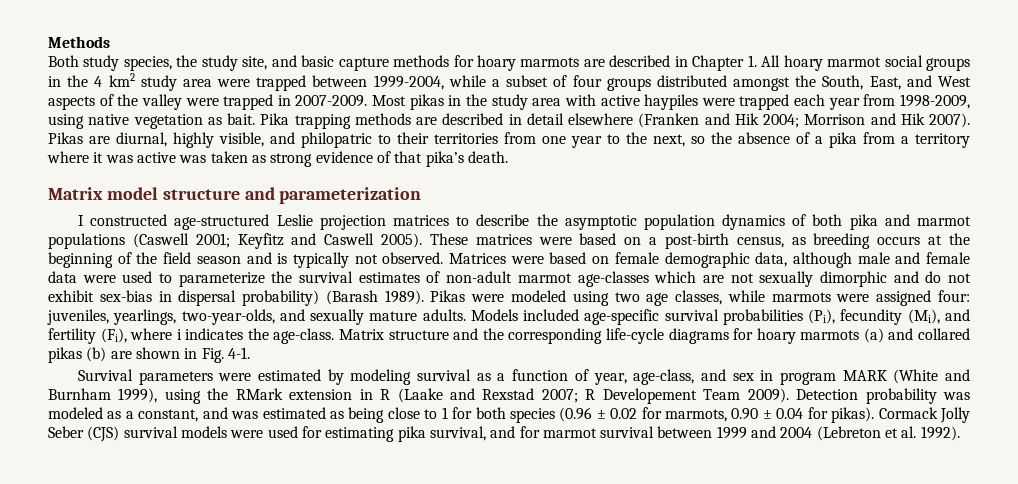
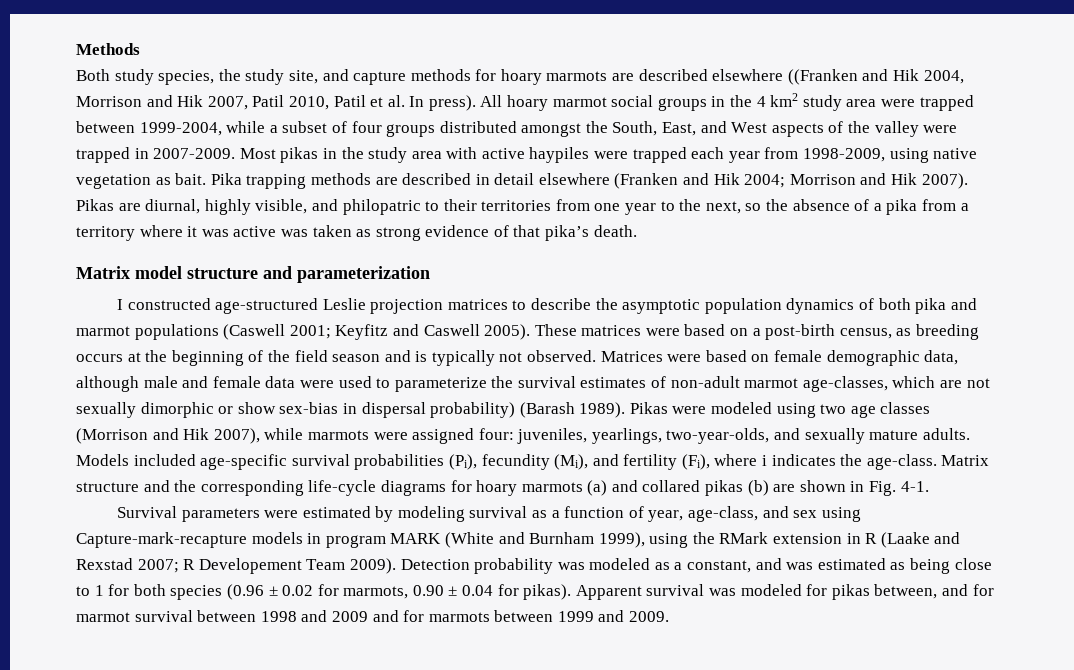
- Both study species, the study site, and basic capture methods for hoary marmots are described in Chapter 1. All hoary marmot social groups in the 4 km2 study area were trapped between 1999-2004, while a subset of four groups distributed amongst the South, East, and West aspects of the valley were trapped in 2007-2009.
+ Both study species, the study site, and capture methods for hoary marmots are described elsewhere ((Franken and Hik 2004, Morrison and Hik 2007, Patil 2010, Patil et al. In press). All hoary marmot social groups in the 4 km2 study area were trapped between 1999-2004, while a subset of four groups distributed amongst the South, East, and West aspects of the valley were trapped in 2007-2009.
- Matrices were based on female demographic data, although male and female data were used to parameterize the survival estimates of non-adult marmot age-classes which are not sexually dimorphic and do not exhibit sex-bias in dispersal probability) (Barash 1989).
+ Matrices were based on female demographic data, although male and female data were used to parameterize the survival estimates of non-adult marmot age-classes, which are not sexually dimorphic or show sex-bias in dispersal probability) (Barash 1989).
- Pikas were modeled using two age classes, while marmots were assigned four: juveniles, yearlings, two-year-olds, and sexually mature adults.
+ Pikas were modeled using two age classes (Morrison and Hik 2007), while marmots were assigned four: juveniles, yearlings, two-year-olds, and sexually mature adults.
- Survival parameters were estimated by modeling survival as a function of year, age-class, and sex in program MARK (White and Burnham 1999), using the RMark extension in R (Laake and Rexstad 2007; R Developement Team 2009).
+ Survival parameters were estimated by modeling survival as a function of year, age-class, and sex using Capture-mark-recapture models in program MARK (White and Burnham 1999), using the RMark extension in R (Laake and Rexstad 2007; R Developement Team 2009).
- Cormack Jolly Seber (CJS) survival models were used for estimating pika survival, and for marmot survival between 1999 and 2004 (Lebreton et al. 1992).
+ Apparent survival was modeled for pikas between, and for marmot survival between 1998 and 2009 and for marmots between 1999 and 2009.

